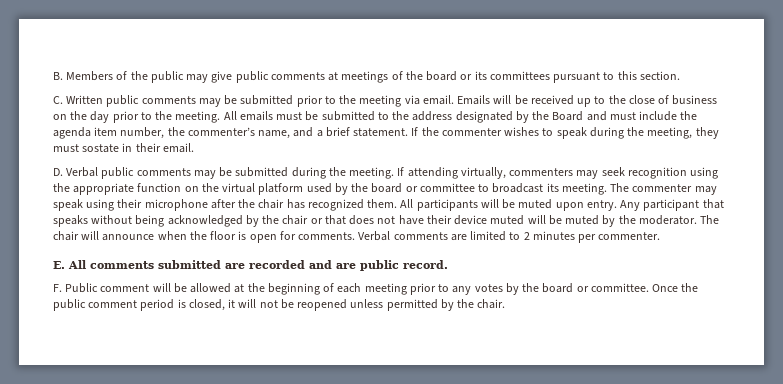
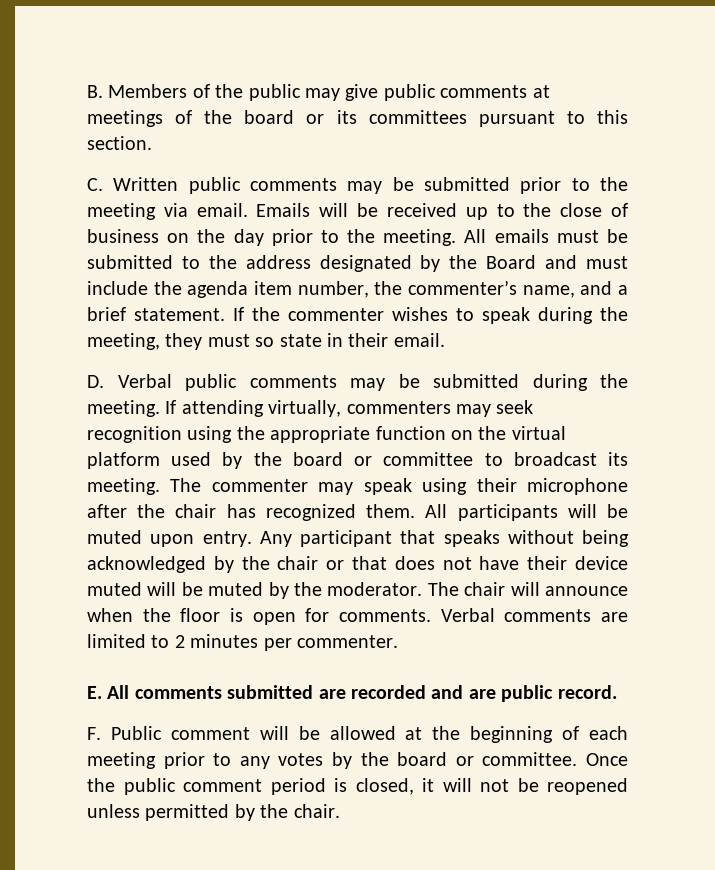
- If the commenter wishes to speak during the meeting, they must sostate in their email.
+ If the commenter wishes to speak during the meeting, they must so state in their email.

